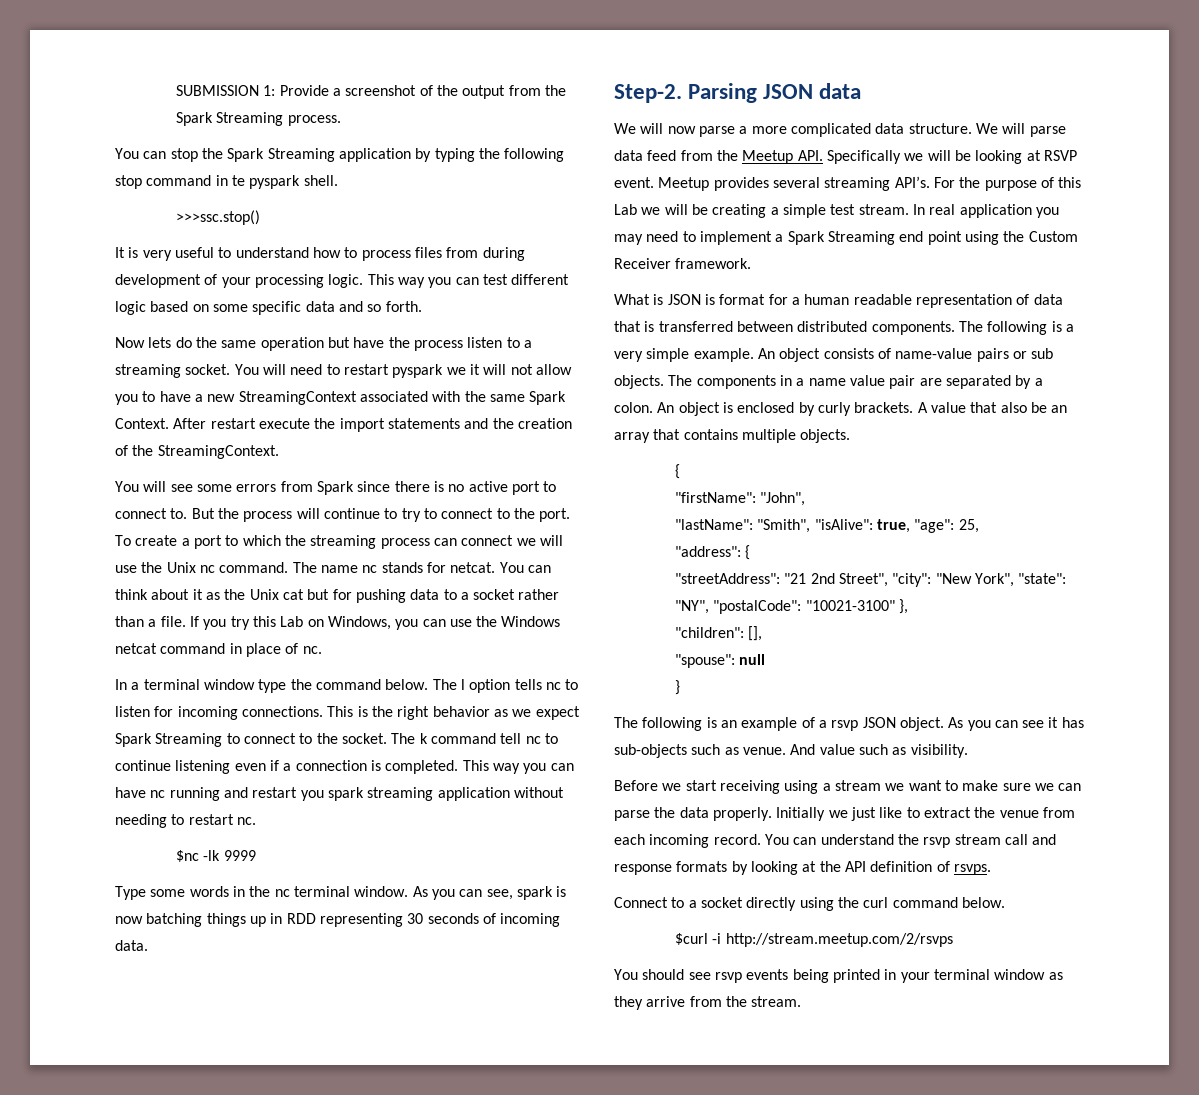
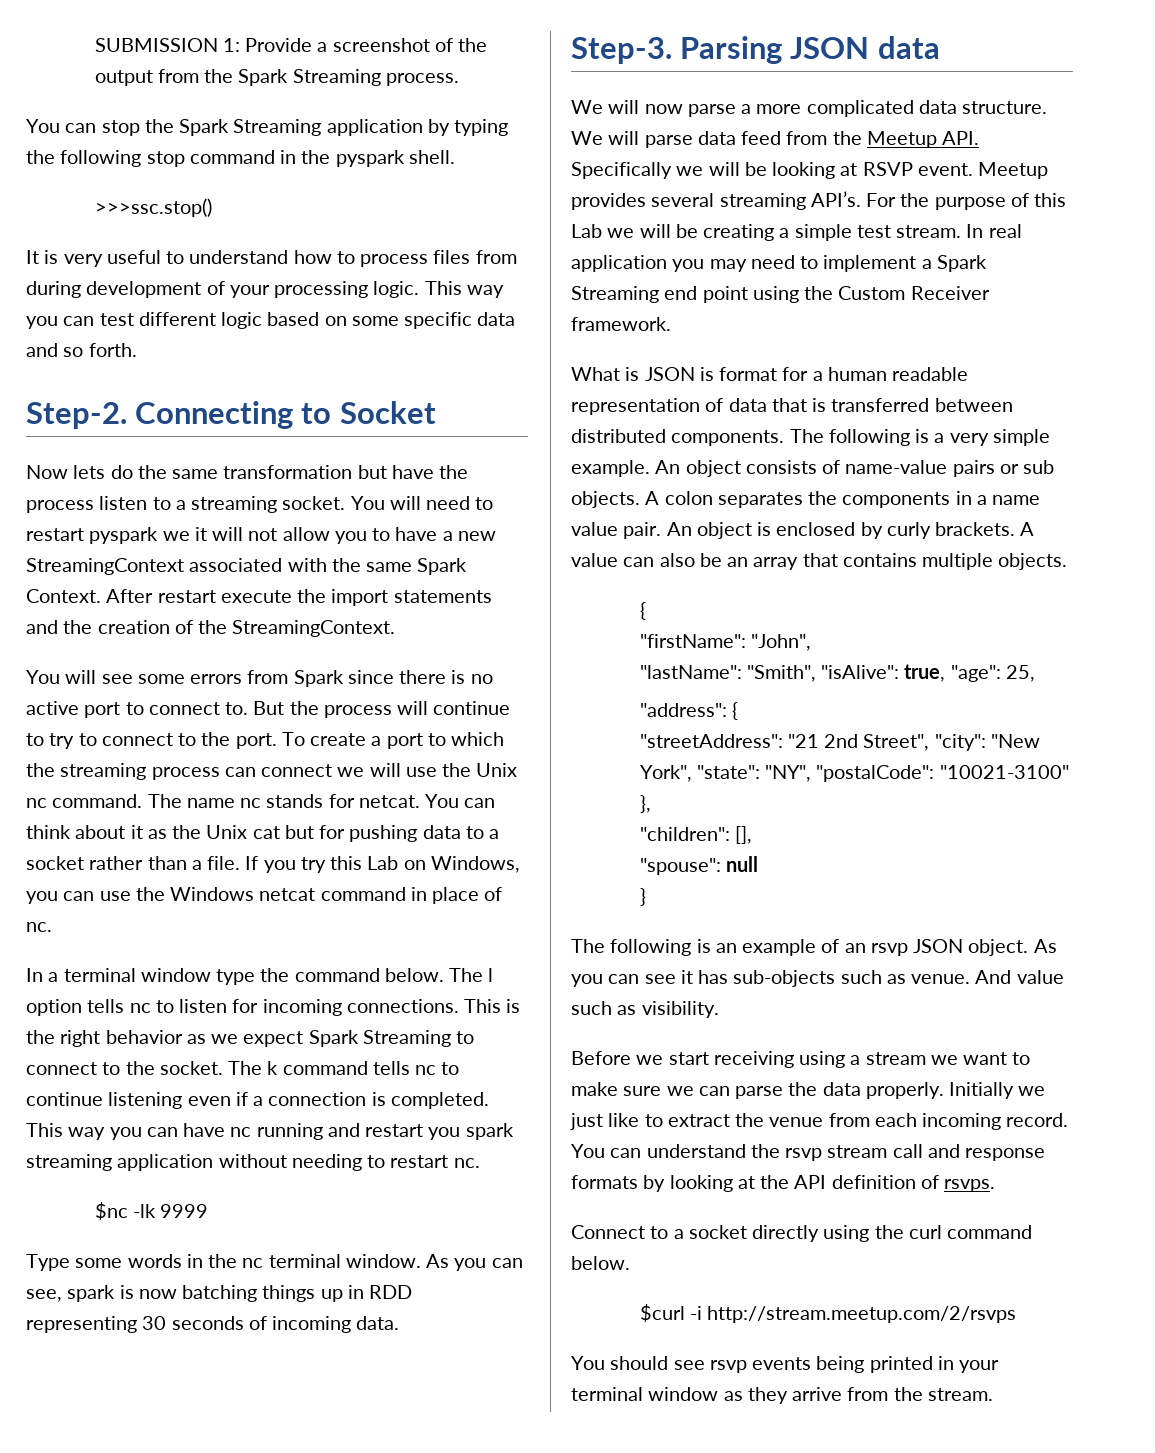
- You can stop the Spark Streaming application by typing the following stop command in te pyspark shell.
+ You can stop the Spark Streaming application by typing the following stop command in the pyspark shell.
+ Step-2. Connecting to Socket
- Now lets do the same operation but have the process listen to a streaming socket.
+ Now lets do the same transformation but have the process listen to a streaming socket.
- The k command tell nc to continue listening even if a connection is completed.
+ The k command tells nc to continue listening even if a connection is completed.
- Step-2.
+ Step-3.
- The components in a name value pair are separated by a colon.
+ A colon separates the components in a name value pair.
- A value that also be an array that contains multiple objects.
+ A value can also be an array that contains multiple objects.
- The following is an example of a rsvp JSON object.
+ The following is an example of an rsvp JSON object.

